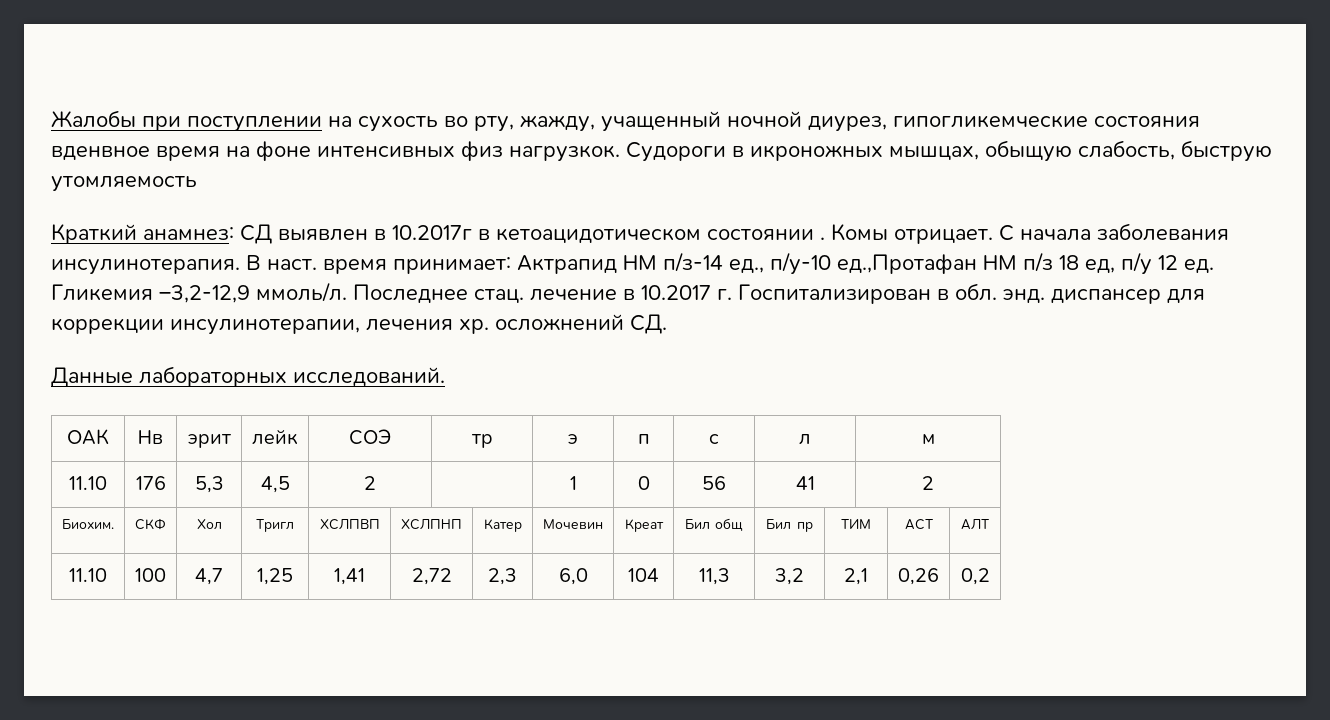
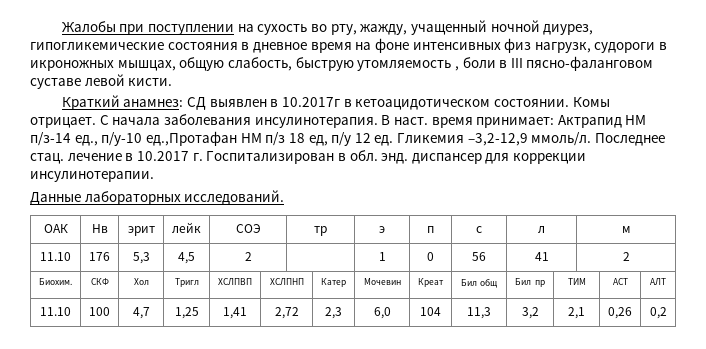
- Жалобы при поступлении на сухость во рту, жажду, учащенный ночной диурез, гипогликемческие состояния вденвное время на фоне интенсивных физ нагрузкок. Судороги в икроножных мышцах, обыщую слабость, быструю утомляемость
+ Жалобы при поступлении на сухость во рту, жажду, учащенный ночной диурез, гипогликемические состояния в дневное время на фоне интенсивных физ нагрузк, судороги в икроножных мышцах, общую слабость, быструю утомляемость , боли в III пясно-фаланговом суставе левой кисти.
- Краткий анамнез: СД выявлен в 10.2017г в кетоацидотическом состоянии .
+ Краткий анамнез: СД выявлен в 10.2017г в кетоацидотическом состоянии.
- Последнее стац. лечение в 10.2017 г. Госпитализирован в обл. энд. диспансер для коррекции инсулинотерапии, лечения хр. осложнений СД.
+ Последнее стац. лечение в 10.2017 г. Госпитализирован в обл. энд. диспансер для коррекции инсулинотерапии.

